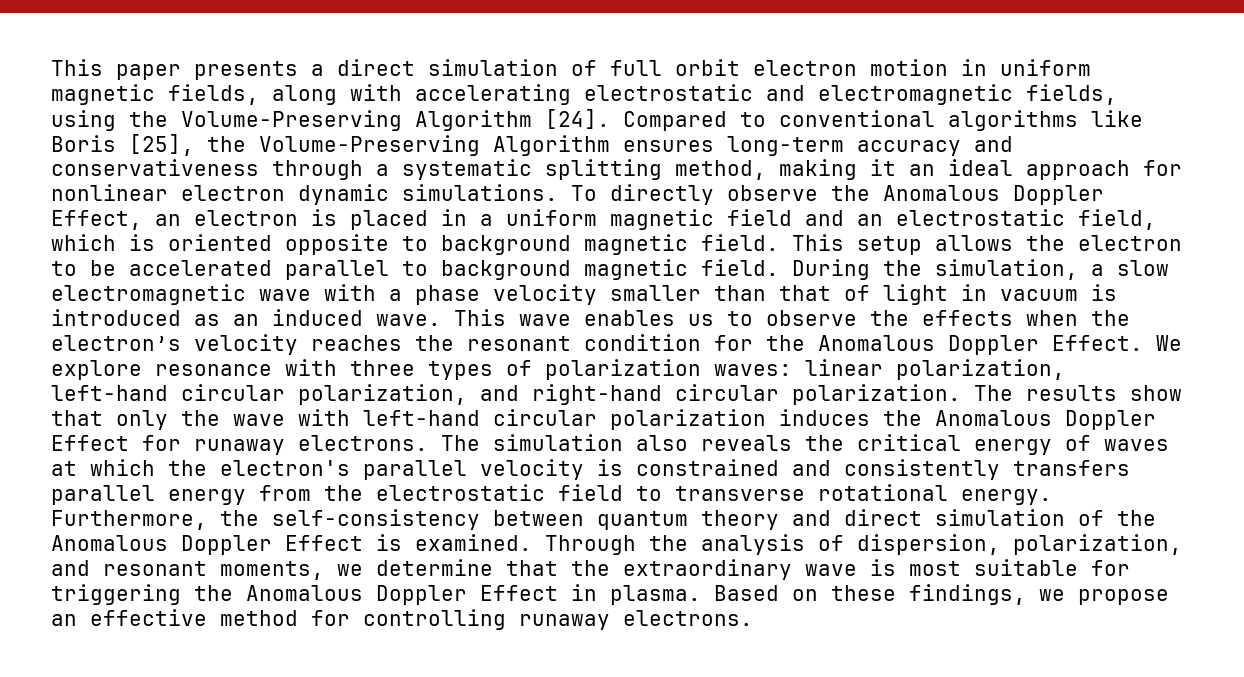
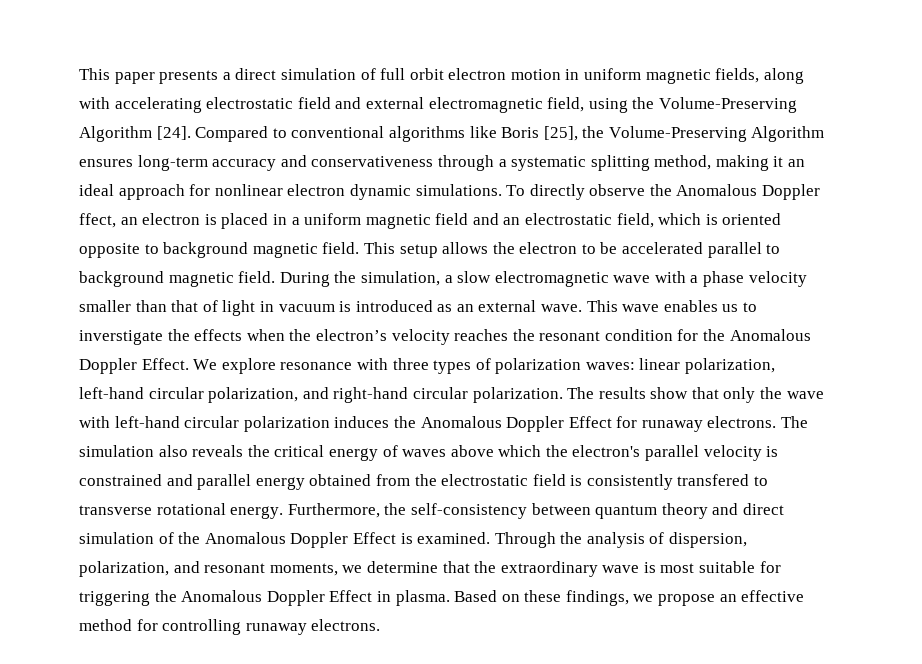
- This paper presents a direct simulation of full orbit electron motion in uniform magnetic fields, along with accelerating electrostatic and electromagnetic fields, using the Volume-Preserving Algorithm [24].
+ This paper presents a direct simulation of full orbit electron motion in uniform magnetic fields, along with accelerating electrostatic field and external electromagnetic field, using the Volume-Preserving Algorithm [24].
- To directly observe the Anomalous Doppler Effect, an electron is placed in a uniform magnetic field and an electrostatic field, which is oriented opposite to background magnetic field.
+ To directly observe the Anomalous Doppler ffect, an electron is placed in a uniform magnetic field and an electrostatic field, which is oriented opposite to background magnetic field.
- During the simulation, a slow electromagnetic wave with a phase velocity smaller than that of light in vacuum is introduced as an induced wave.
+ During the simulation, a slow electromagnetic wave with a phase velocity smaller than that of light in vacuum is introduced as an external wave.
- This wave enables us to observe the effects when the electron’s velocity reaches the resonant condition for the Anomalous Doppler Effect.
+ This wave enables us to inverstigate the effects when the electron’s velocity reaches the resonant condition for the Anomalous Doppler Effect.
- The simulation also reveals the critical energy of waves at which the electron's parallel velocity is constrained and consistently transfers parallel energy from the electrostatic field to transverse rotational energy.
+ The simulation also reveals the critical energy of waves above which the electron's parallel velocity is constrained and parallel energy obtained from the electrostatic field is consistently transfered to transverse rotational energy.

